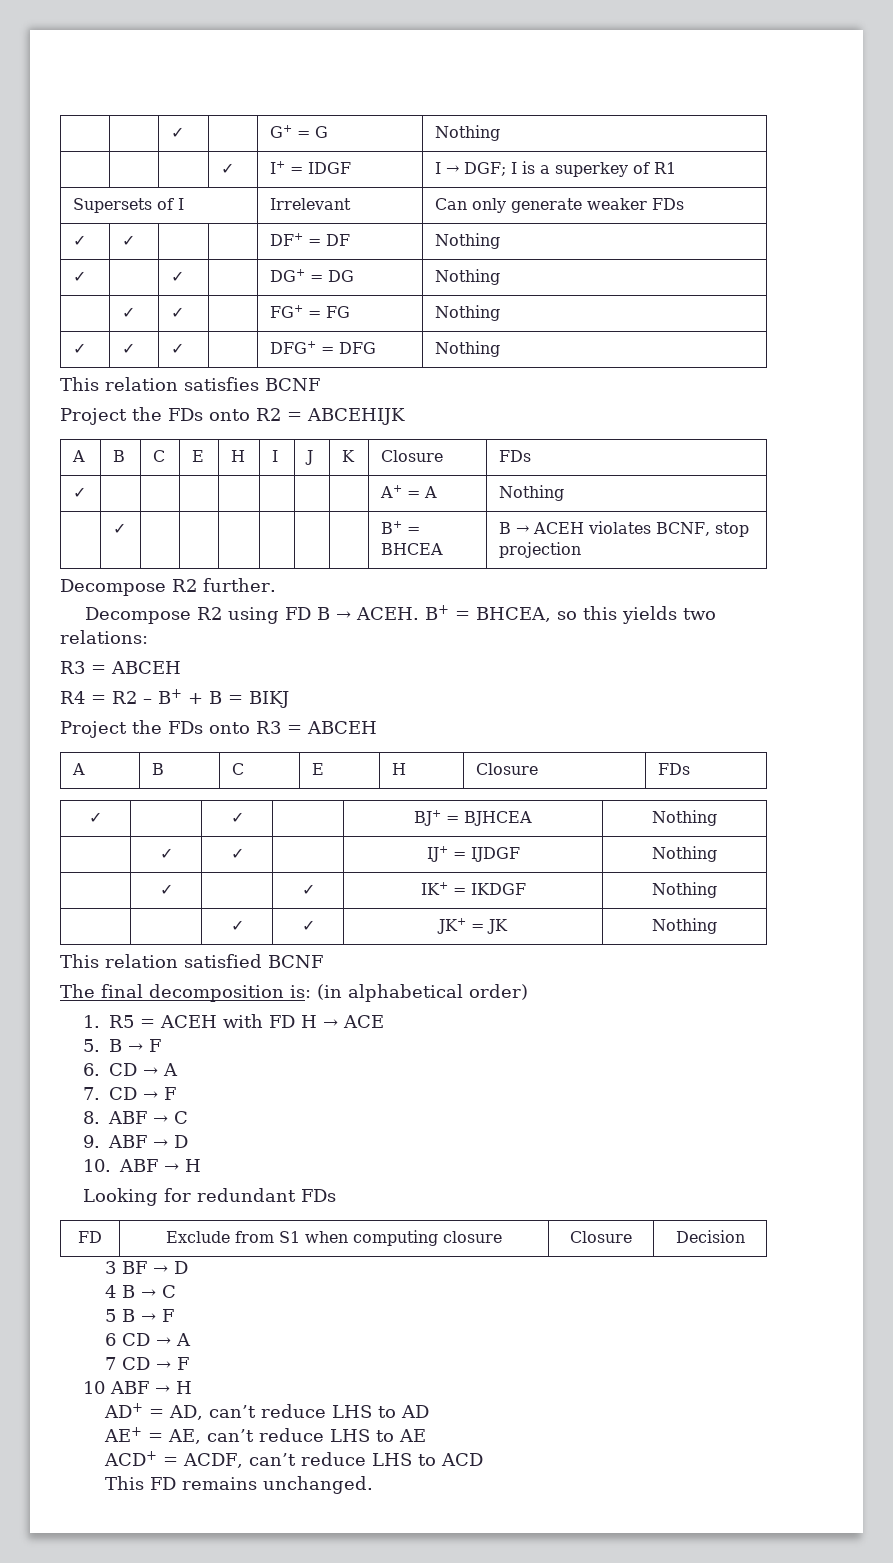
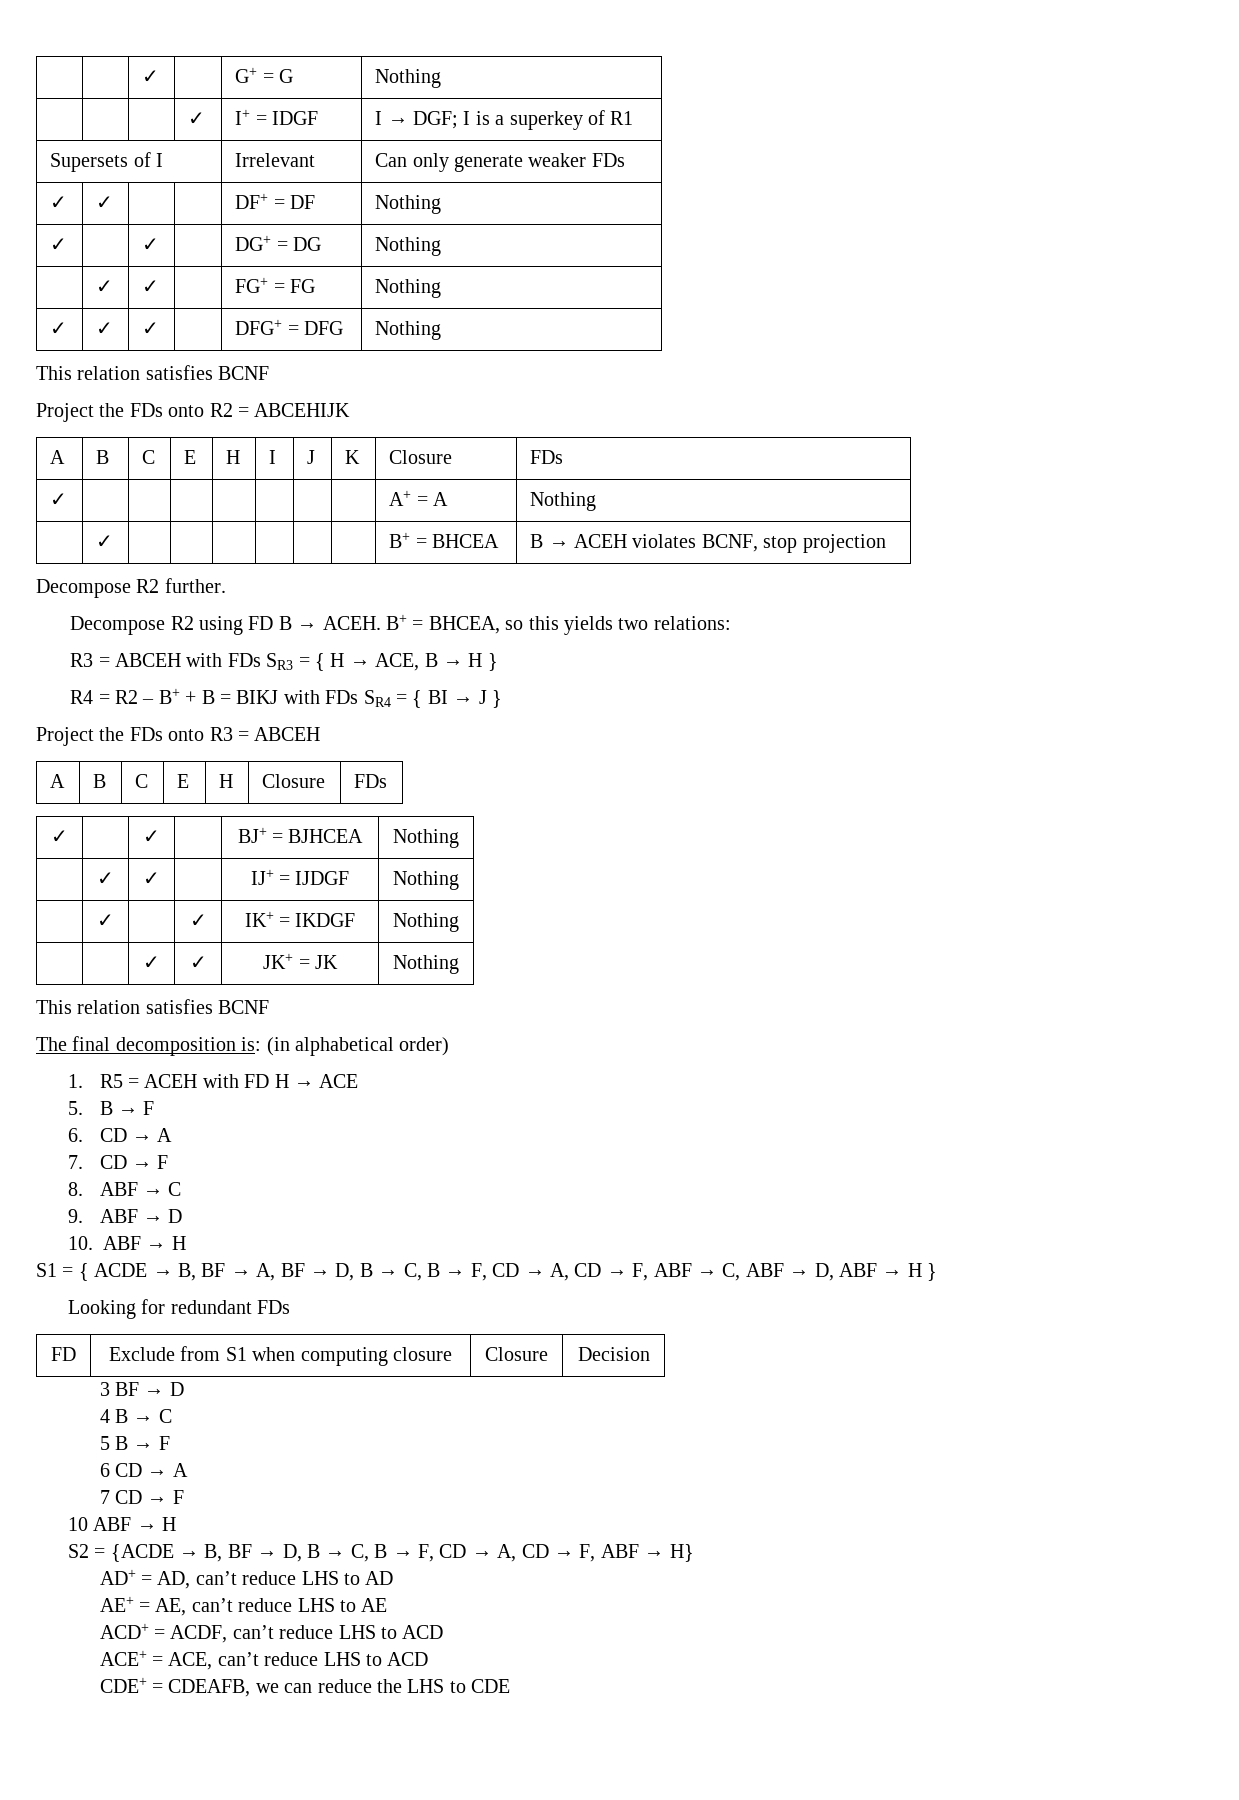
  B+ = BHCEA, so this yields two relations:
- R3 = ABCEH
+ R3 = ABCEH with FDs SR3 = { H → ACE, B → H }
- R4 = R2 – B+ + B = BIKJ
+ R4 = R2 – B+ + B = BIKJ with FDs SR4 = { BI → J }
  | | ✓ | ✓ | JK+ = JK | Nothing
- This relation satisfied BCNF
+ This relation satisfies BCNF
+ S1 = { ACDE → B, BF → A, BF → D, B → C, B → F, CD → A, CD → F, ABF → C, ABF → D, ABF → H }
+ S2 = {ACDE → B, BF → D, B → C, B → F, CD → A, CD → F, ABF → H}
- This FD remains unchanged.
+ ACE+ = ACE, can’t reduce LHS to ACD
+ CDE+ = CDEAFB, we can reduce the LHS to CDE

